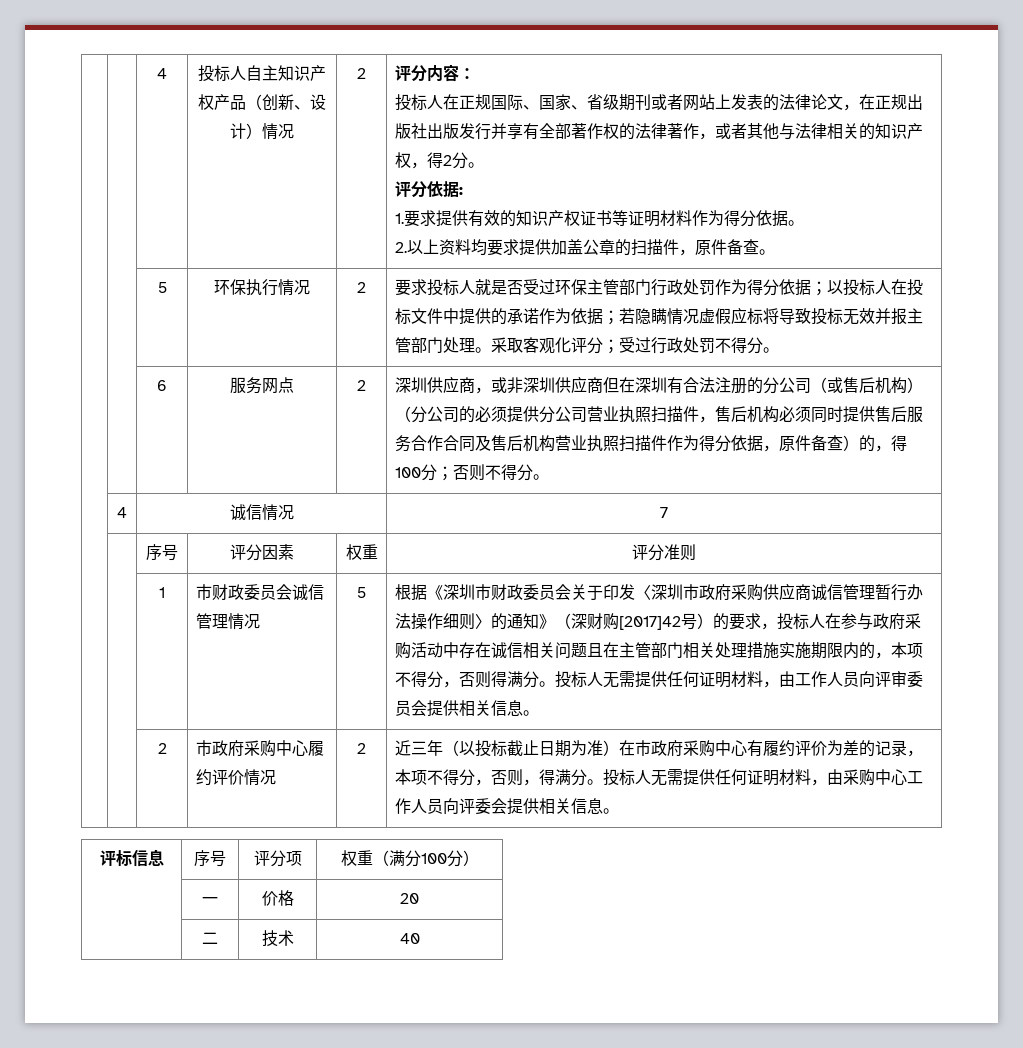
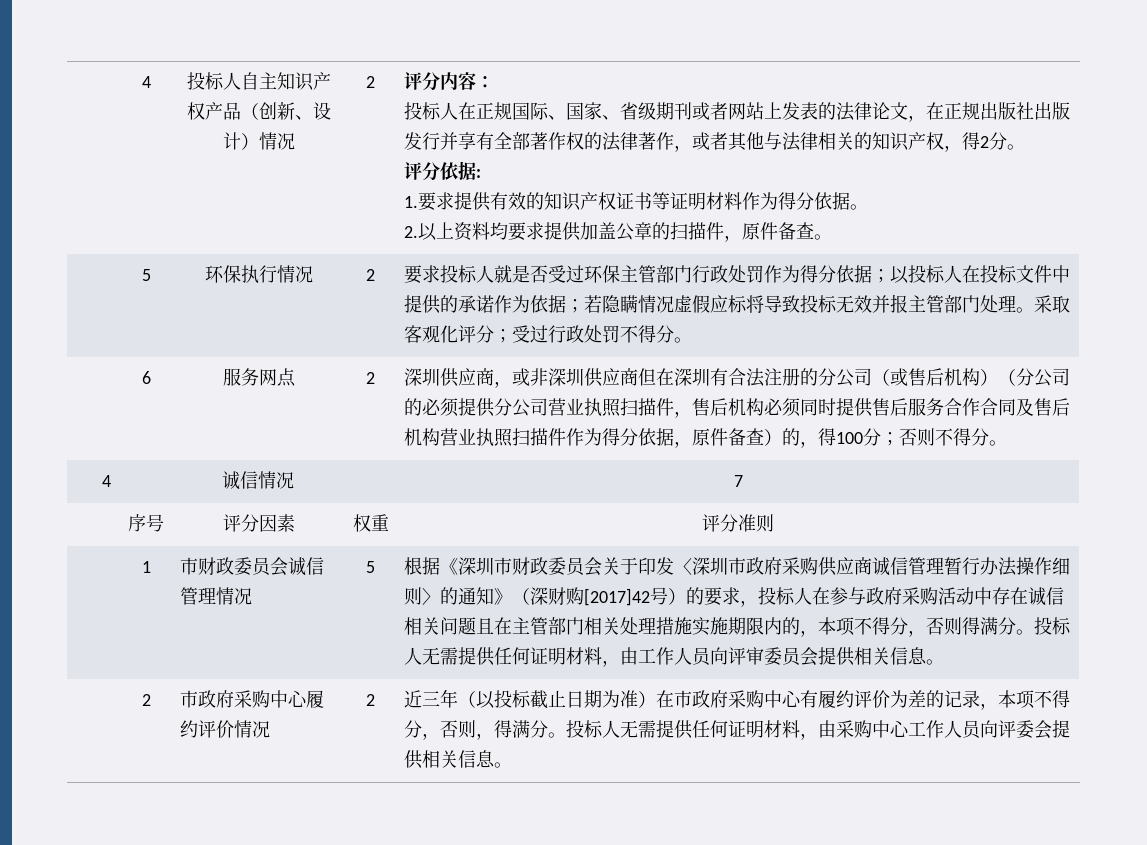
- 评标信息 | 序号 | 评分项 | 权重（满分100分）
- | 一 | 价格 | 20
- | 二 | 技术 | 40

